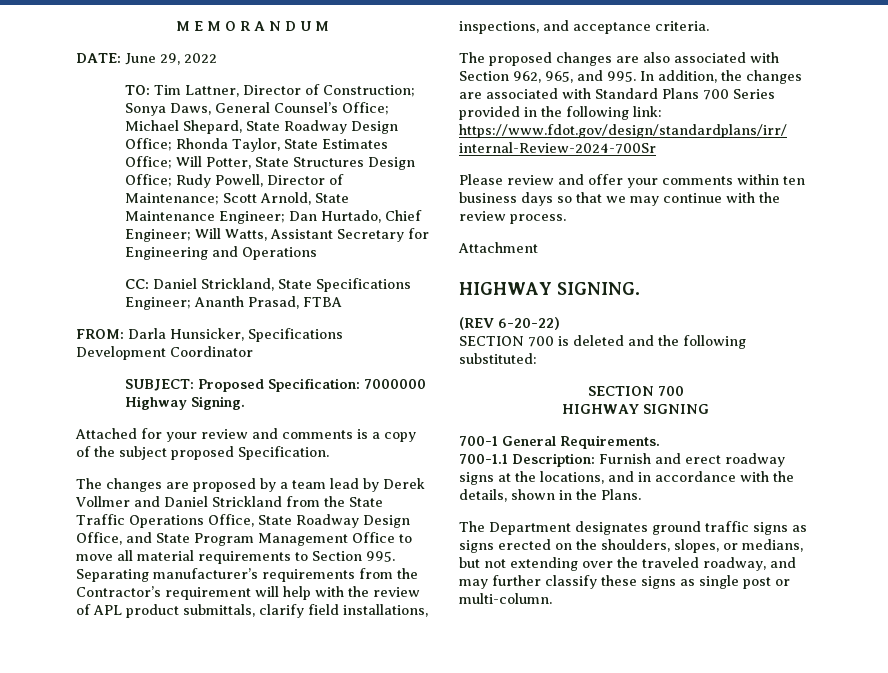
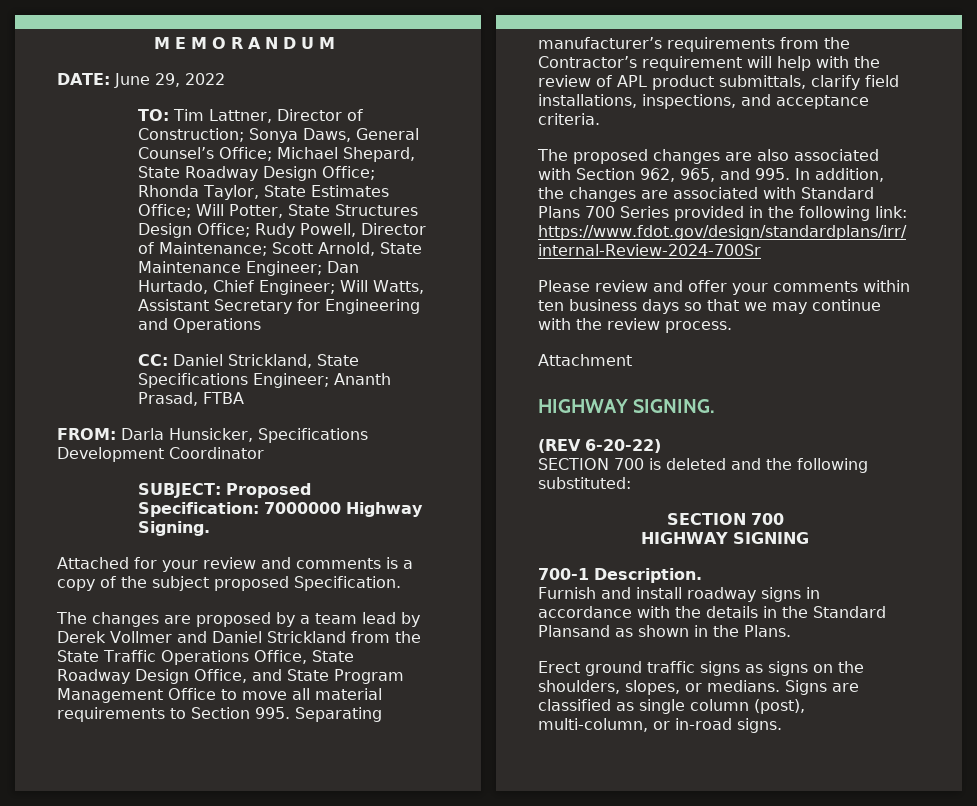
- 700-1 General Requirements.
- 700-1.1 Description: Furnish and erect roadway signs at the locations, and in accordance with the details, shown in the Plans.
+ 700-1 Description.
+ Furnish and install roadway signs in accordance with the details in the Standard Plansand as shown in the Plans.
- The Department designates ground traffic signs as signs erected on the shoulders, slopes, or medians, but not extending over the traveled roadway, and may further classify these signs as single post or multi-column.
+ Erect ground traffic signs as signs on the shoulders, slopes, or medians. Signs are classified as single column (post), multi-column, or in-road signs.

